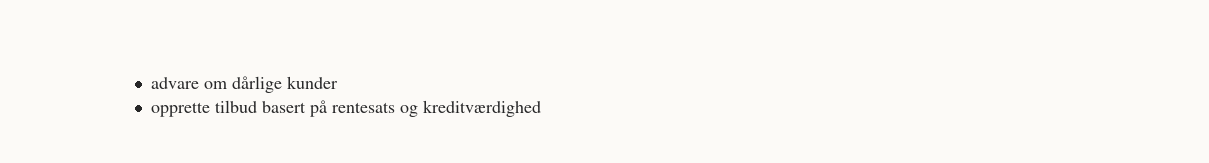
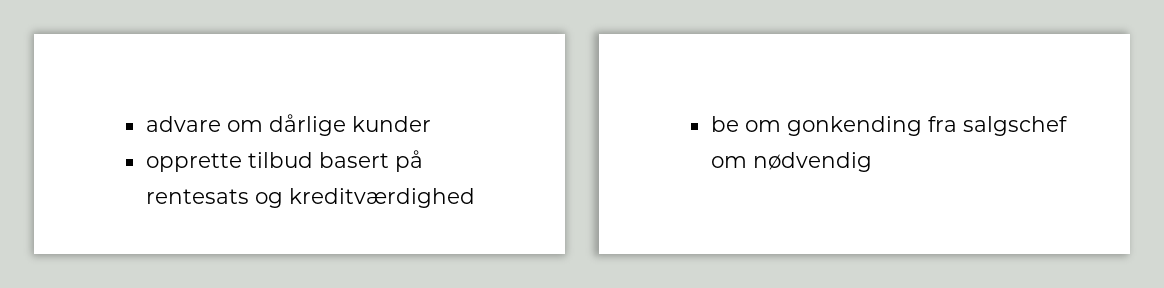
+ be om gonkending fra salgschef om nødvendig

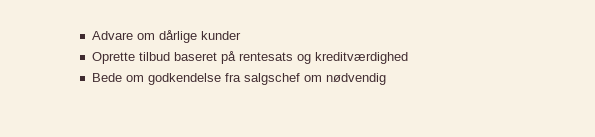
- advare om dårlige kunder
+ Advare om dårlige kunder
- opprette tilbud basert på rentesats og kreditværdighed
+ Oprette tilbud baseret på rentesats og kreditværdighed
- be om gonkending fra salgschef om nødvendig
+ Bede om godkendelse fra salgschef om nødvendig

